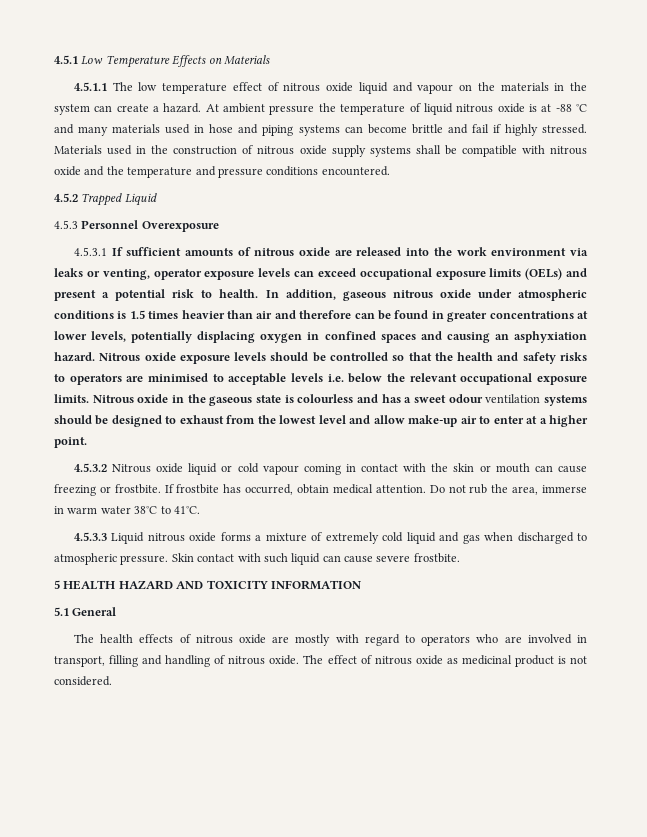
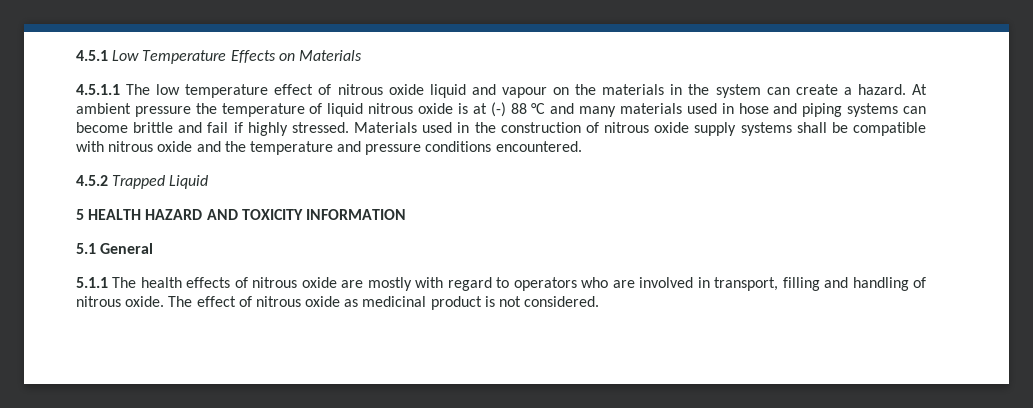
- At ambient pressure the temperature of liquid nitrous oxide is at -88 °C and many materials used in hose and piping systems can become brittle and fail if highly stressed.
+ At ambient pressure the temperature of liquid nitrous oxide is at (-) 88 °C and many materials used in hose and piping systems can become brittle and fail if highly stressed.
- 4.5.3 Personnel Overexposure
- 4.5.3.1 If sufficient amounts of nitrous oxide are released into the work environment via leaks or venting, operator exposure levels can exceed occupational exposure limits (OELs) and present a potential risk to health. In addition, gaseous nitrous oxide under atmospheric conditions is 1.5 times heavier than air and therefore can be found in greater concentrations at lower levels, potentially displacing oxygen in confined spaces and causing an asphyxiation hazard. Nitrous oxide exposure levels should be controlled so that the health and safety risks to operators are minimised to acceptable levels i.e. below the relevant occupational exposure limits. Nitrous oxide in the gaseous state is colourless and has a sweet odour ventilation systems should be designed to exhaust from the lowest level and allow make-up air to enter at a higher point.
- 4.5.3.2 Nitrous oxide liquid or cold vapour coming in contact with the skin or mouth can cause freezing or frostbite. If frostbite has occurred, obtain medical attention. Do not rub the area, immerse in warm water 38°C to 41°C.
- 4.5.3.3 Liquid nitrous oxide forms a mixture of extremely cold liquid and gas when discharged to atmospheric pressure. Skin contact with such liquid can cause severe frostbite.
- The health effects of nitrous oxide are mostly with regard to operators who are involved in transport, filling and handling of nitrous oxide.
+ 5.1.1 The health effects of nitrous oxide are mostly with regard to operators who are involved in transport, filling and handling of nitrous oxide.

